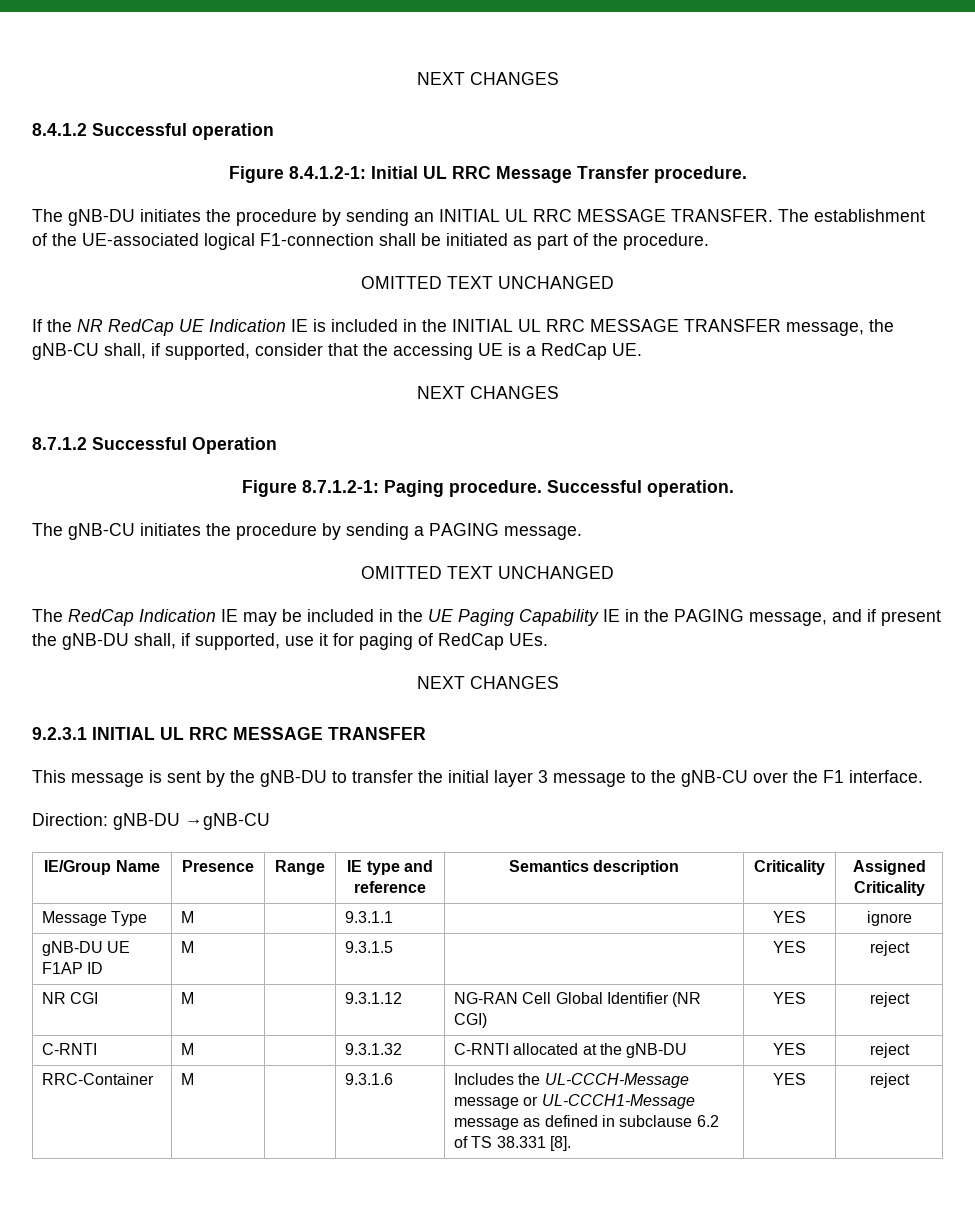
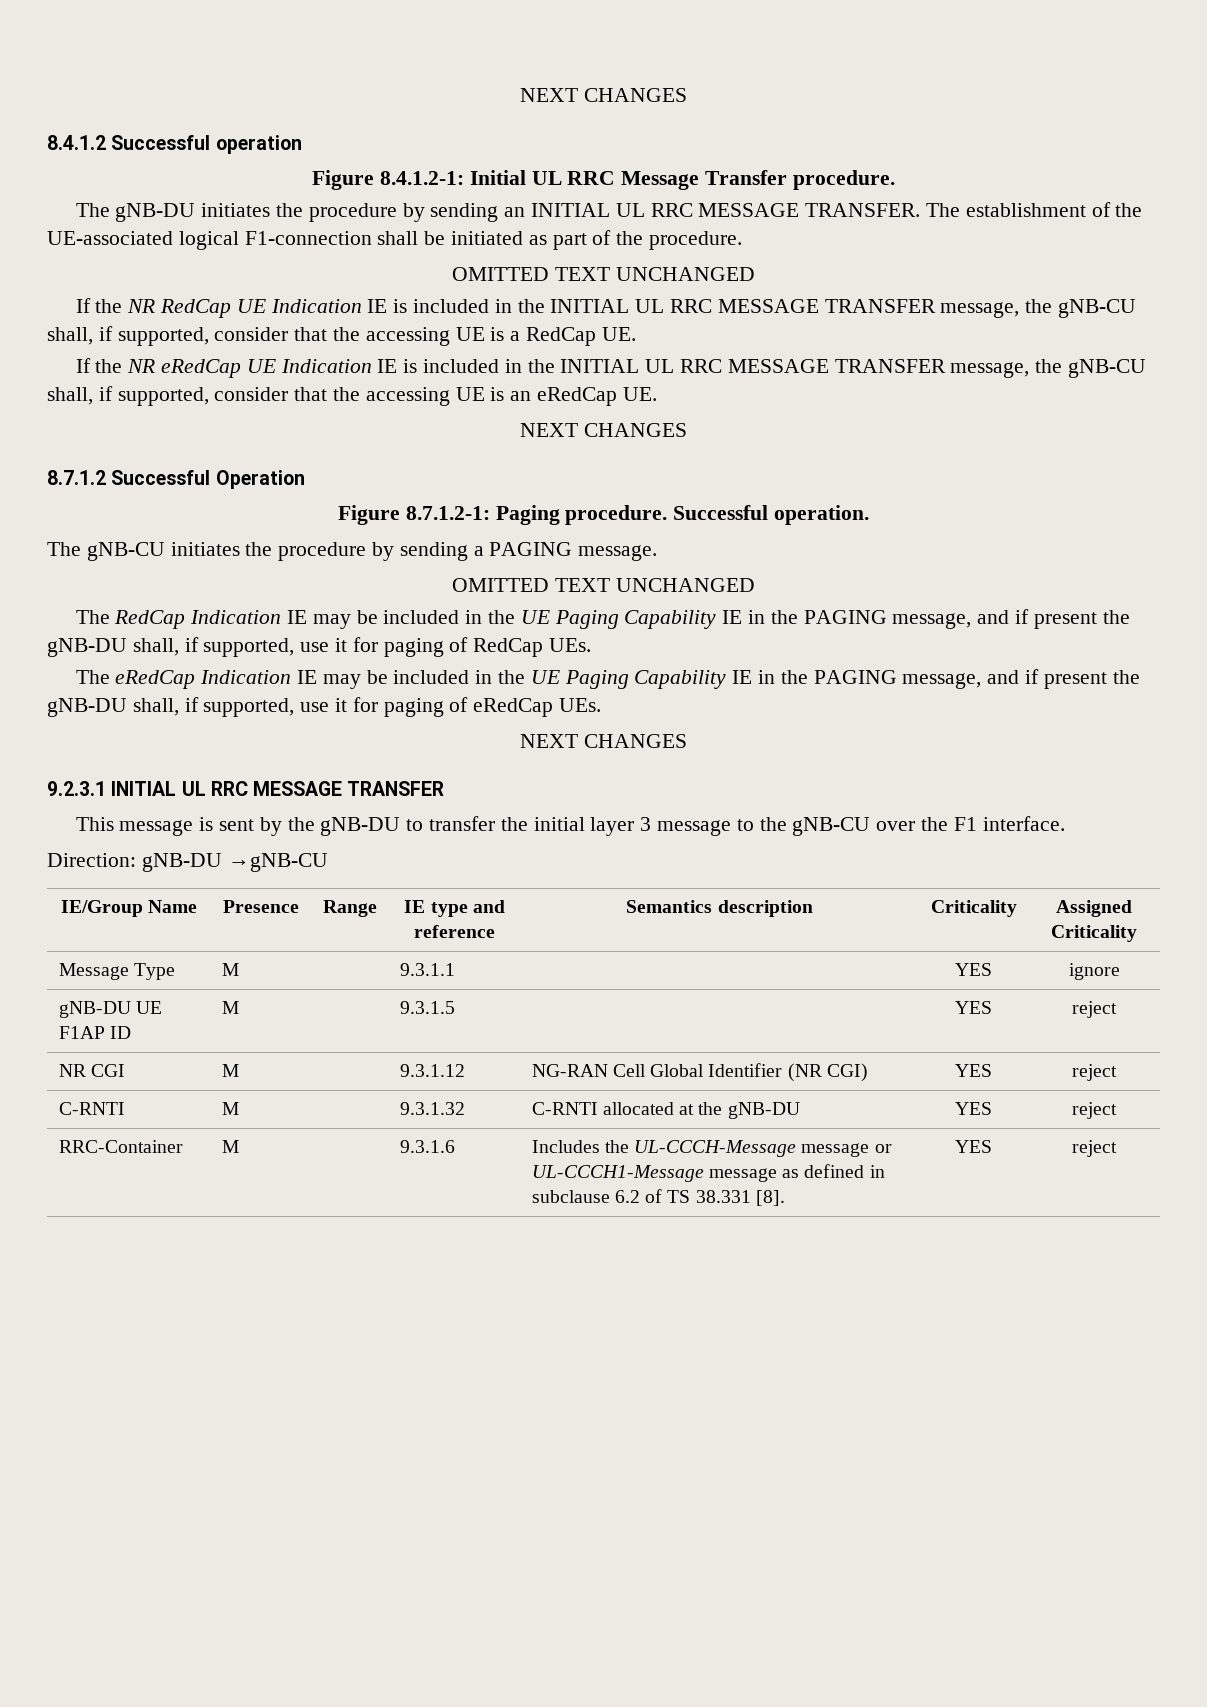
+ If the NR eRedCap UE Indication IE is included in the INITIAL UL RRC MESSAGE TRANSFER message, the gNB-CU shall, if supported, consider that the accessing UE is an eRedCap UE.
+ The eRedCap Indication IE may be included in the UE Paging Capability IE in the PAGING message, and if present the gNB-DU shall, if supported, use it for paging of eRedCap UEs.

